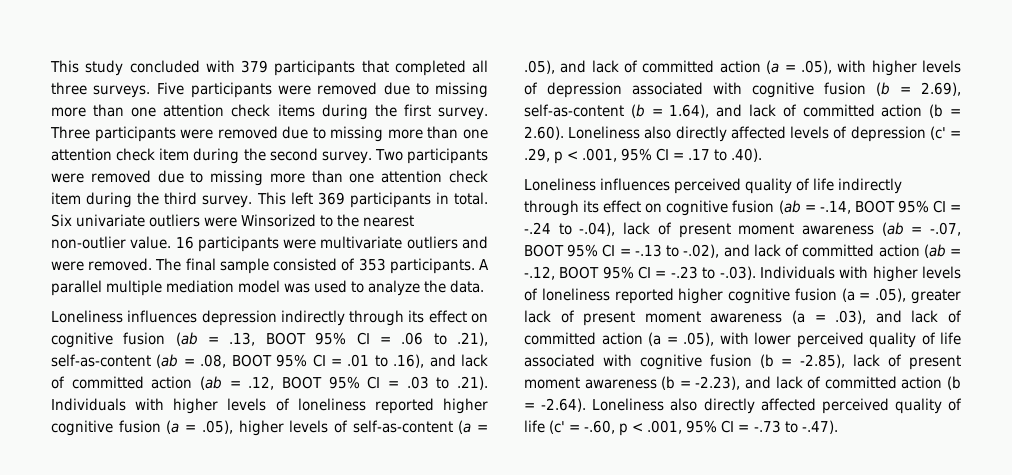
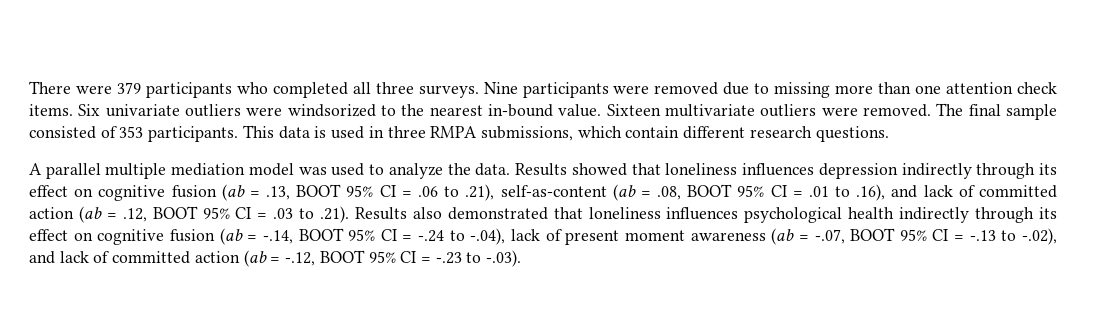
- This study concluded with 379 participants that completed all three surveys.
+ There were 379 participants who completed all three surveys.
- Five participants were removed due to missing more than one attention check items during the first survey. Three participants were removed due to missing more than one attention check item during the second survey. Two participants were removed due to missing more than one attention check item during the third survey. This left 369 participants in total.
+ Nine participants were removed due to missing more than one attention check items.
- Six univariate outliers were Winsorized to the nearest non-outlier value. 16 participants were multivariate outliers and were removed.
+ Six univariate outliers were windsorized to the nearest in-bound value. Sixteen multivariate outliers were removed.
- The final sample consisted of 353 participants. A parallel multiple mediation model was used to analyze the data.
- Loneliness influences depression indirectly through its effect on cognitive fusion (ab = .13, BOOT 95% CI = .06 to .21), self-as-content (ab = .08, BOOT 95% CI = .01 to .16), and lack of committed action (ab = .12, BOOT 95% CI = .03 to .21). Individuals with higher levels of loneliness reported higher cognitive fusion (a = .05), higher levels of self-as-content (a = .05), and lack of committed action (a = .05), with higher levels of depression associated with cognitive fusion (b = 2.69), self-as-content (b = 1.64), and lack of committed action (b = 2.60). Loneliness also directly affected levels of depression (c' = .29, p < .001, 95% CI = .17 to .40).
- Loneliness influences perceived quality of life indirectly through its effect on cognitive fusion (ab = -.14, BOOT 95% CI = -.24 to -.04), lack of present moment awareness (ab = -.07, BOOT 95% CI = -.13 to -.02), and lack of committed action (ab = -.12, BOOT 95% CI = -.23 to -.03). Individuals with higher levels of loneliness reported higher cognitive fusion (a = .05), greater lack of present moment awareness (a = .03), and lack of committed action (a = .05), with lower perceived quality of life associated with cognitive fusion (b = -2.85), lack of present moment awareness (b = -2.23), and lack of committed action (b = -2.64). Loneliness also directly affected perceived quality of life (c' = -.60, p < .001, 95% CI = -.73 to -.47).
+ The final sample consisted of 353 participants. This data is used in three RMPA submissions, which contain different research questions.
+ A parallel multiple mediation model was used to analyze the data. Results showed that loneliness influences depression indirectly through its effect on cognitive fusion (ab = .13, BOOT 95% CI = .06 to .21), self-as-content (ab = .08, BOOT 95% CI = .01 to .16), and lack of committed action (ab = .12, BOOT 95% CI = .03 to .21). Results also demonstrated that loneliness influences psychological health indirectly through its effect on cognitive fusion (ab = -.14, BOOT 95% CI = -.24 to -.04), lack of present moment awareness (ab = -.07, BOOT 95% CI = -.13 to -.02), and lack of committed action (ab = -.12, BOOT 95% CI = -.23 to -.03).

